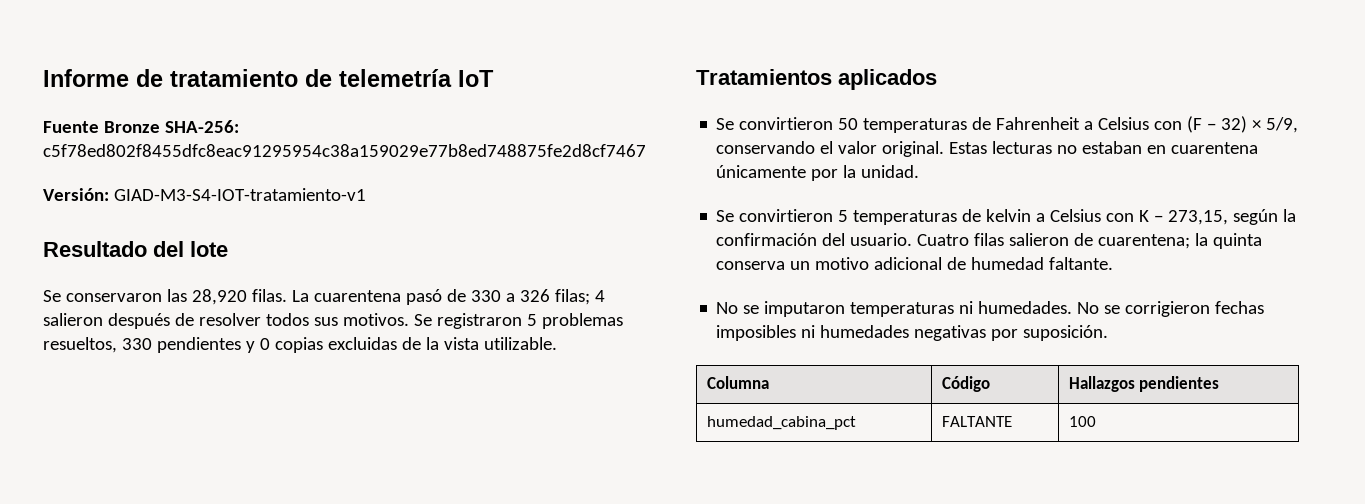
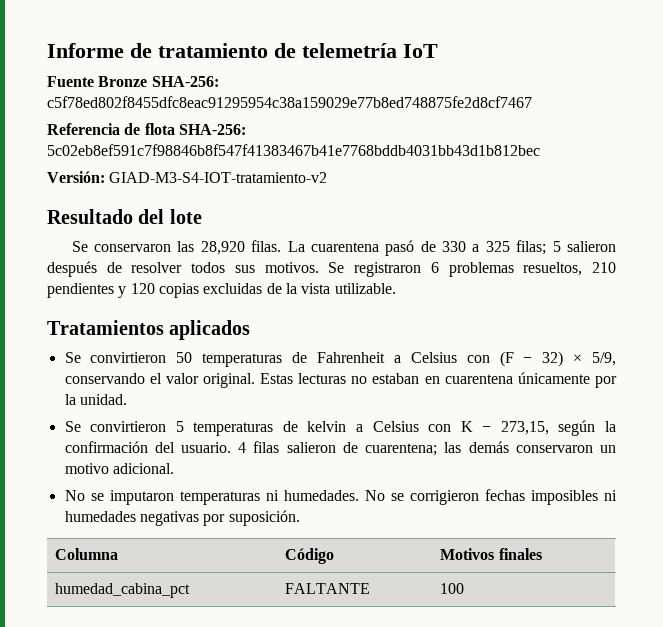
+ Referencia de flota SHA-256: 5c02eb8ef591c7f98846b8f547f41383467b41e7768bddb4031bb43d1b812bec
- Versión: GIAD-M3-S4-IOT-tratamiento-v1
+ Versión: GIAD-M3-S4-IOT-tratamiento-v2
- La cuarentena pasó de 330 a 326 filas; 4 salieron después de resolver todos sus motivos.
+ La cuarentena pasó de 330 a 325 filas; 5 salieron después de resolver todos sus motivos.
- Se registraron 5 problemas resueltos, 330 pendientes y 0 copias excluidas de la vista utilizable.
+ Se registraron 6 problemas resueltos, 210 pendientes y 120 copias excluidas de la vista utilizable.
- Cuatro filas salieron de cuarentena; la quinta conserva un motivo adicional de humedad faltante.
+ 4 filas salieron de cuarentena; las demás conservaron un motivo adicional.
- Columna | Código | Hallazgos pendientes
+ Columna | Código | Motivos finales

